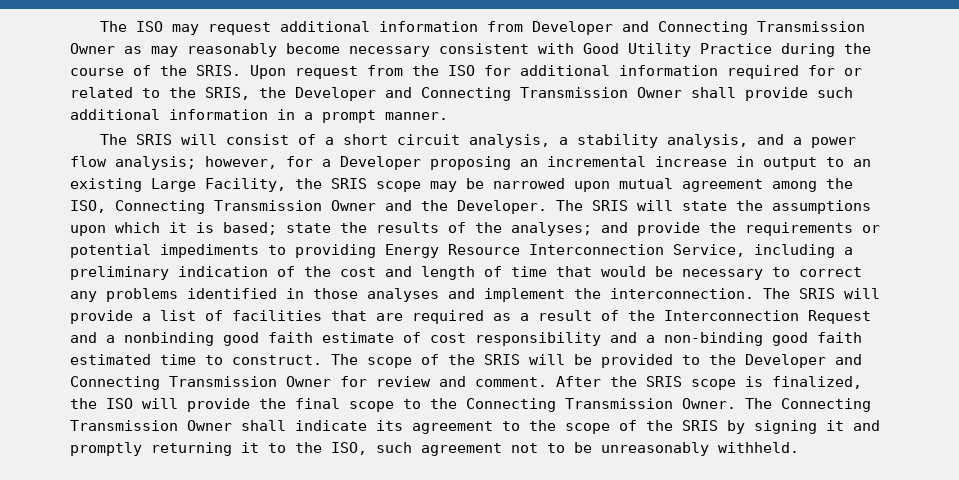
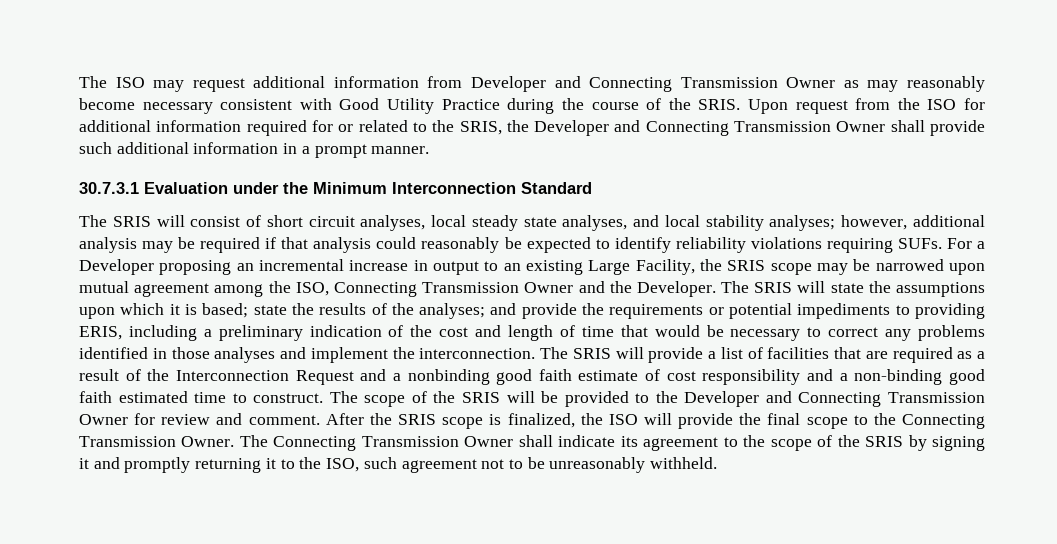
+ 30.7.3.1 Evaluation under the Minimum Interconnection Standard
- The SRIS will consist of a short circuit analysis, a stability analysis, and a power flow analysis; however, for a Developer proposing an incremental increase in output to an existing Large Facility, the SRIS scope may be narrowed upon mutual agreement among the ISO, Connecting Transmission Owner and the Developer.
+ The SRIS will consist of short circuit analyses, local steady state analyses, and local stability analyses; however, additional analysis may be required if that analysis could reasonably be expected to identify reliability violations requiring SUFs. For a Developer proposing an incremental increase in output to an existing Large Facility, the SRIS scope may be narrowed upon mutual agreement among the ISO, Connecting Transmission Owner and the Developer.
- The SRIS will state the assumptions upon which it is based; state the results of the analyses; and provide the requirements or potential impediments to providing Energy Resource Interconnection Service, including a preliminary indication of the cost and length of time that would be necessary to correct any problems identified in those analyses and implement the interconnection.
+ The SRIS will state the assumptions upon which it is based; state the results of the analyses; and provide the requirements or potential impediments to providing ERIS, including a preliminary indication of the cost and length of time that would be necessary to correct any problems identified in those analyses and implement the interconnection.

